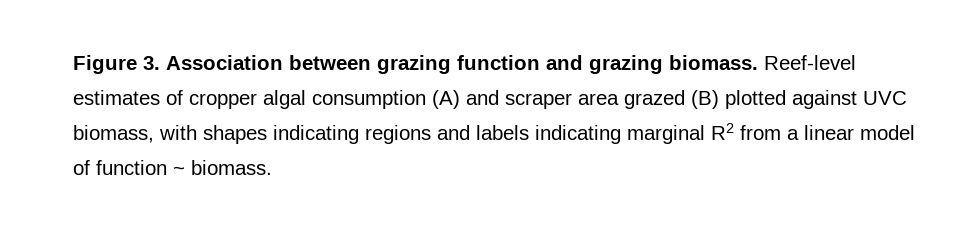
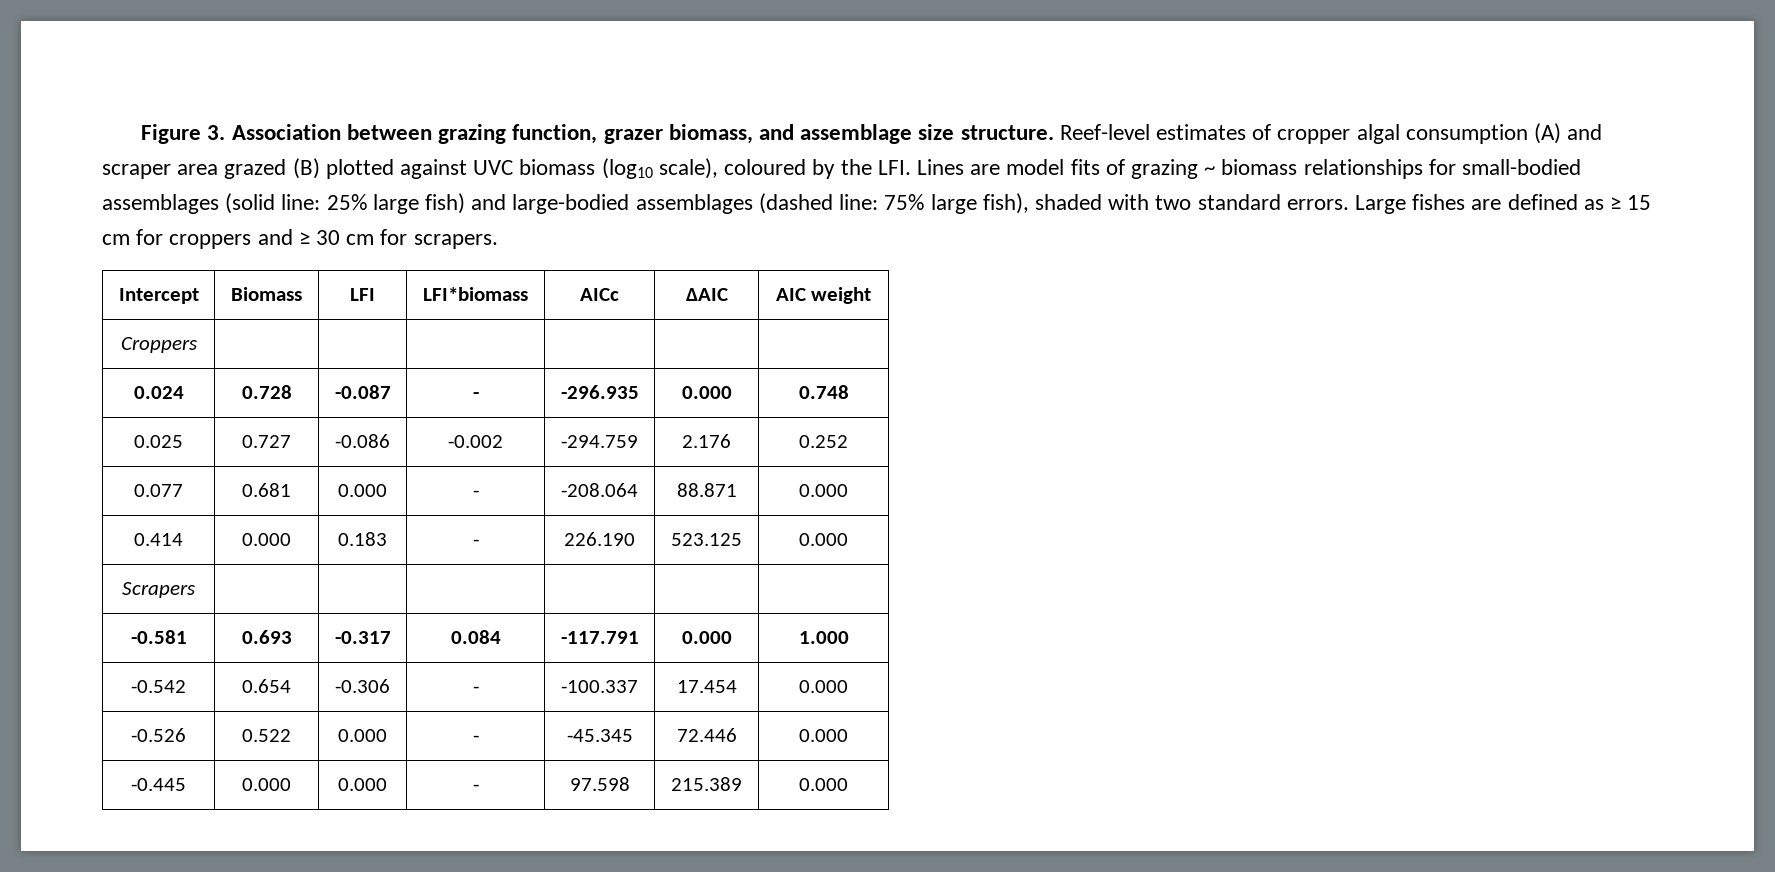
- Figure 3. Association between grazing function and grazing biomass.
+ Figure 3. Association between grazing function, grazer biomass, and assemblage size structure.
- Reef-level estimates of cropper algal consumption (A) and scraper area grazed (B) plotted against UVC biomass, with shapes indicating regions and labels indicating marginal R2 from a linear model of function ~ biomass.
+ Reef-level estimates of cropper algal consumption (A) and scraper area grazed (B) plotted against UVC biomass (log10 scale), coloured by the LFI. Lines are model fits of grazing ~ biomass relationships for small-bodied assemblages (solid line: 25% large fish) and large-bodied assemblages (dashed line: 75% large fish), shaded with two standard errors. Large fishes are defined as ≥ 15 cm for croppers and ≥ 30 cm for scrapers.
+ Intercept | Biomass | LFI | LFI*biomass | AICc | ∆AIC | AIC weight
+ Croppers | | | | | |
+ 0.024 | 0.728 | -0.087 | - | -296.935 | 0.000 | 0.748
+ 0.025 | 0.727 | -0.086 | -0.002 | -294.759 | 2.176 | 0.252
+ 0.077 | 0.681 | 0.000 | - | -208.064 | 88.871 | 0.000
+ 0.414 | 0.000 | 0.183 | - | 226.190 | 523.125 | 0.000
+ Scrapers | | | | | |
+ -0.581 | 0.693 | -0.317 | 0.084 | -117.791 | 0.000 | 1.000
+ -0.542 | 0.654 | -0.306 | - | -100.337 | 17.454 | 0.000
+ -0.526 | 0.522 | 0.000 | - | -45.345 | 72.446 | 0.000
+ -0.445 | 0.000 | 0.000 | - | 97.598 | 215.389 | 0.000

